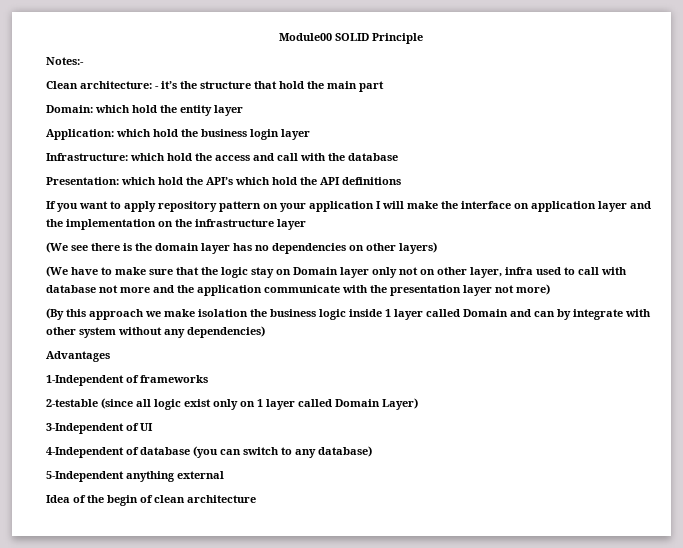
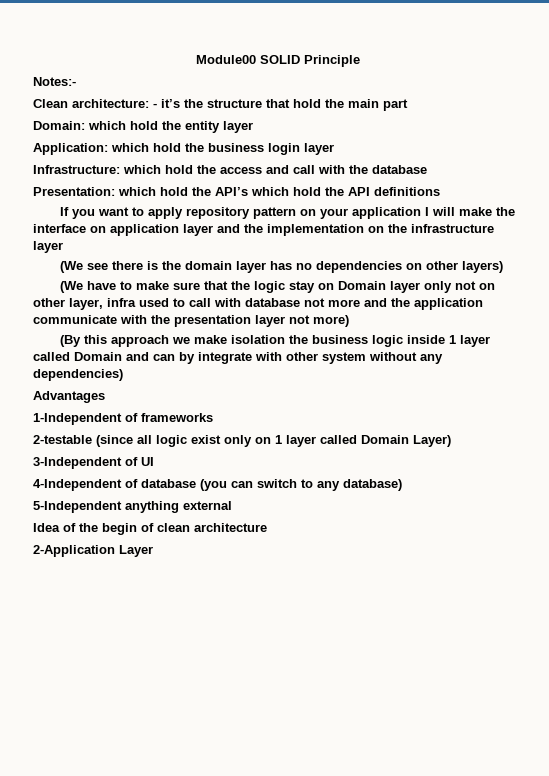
+ 2-Application Layer

